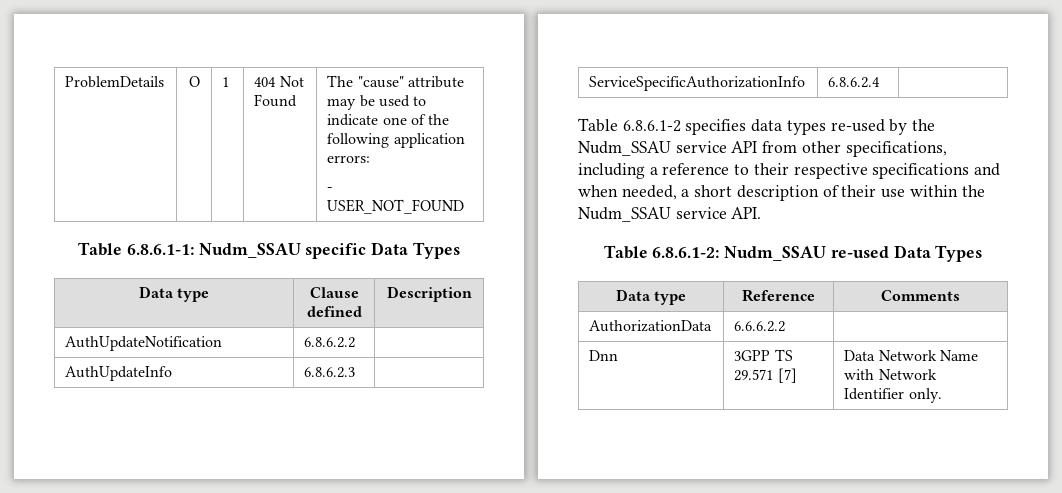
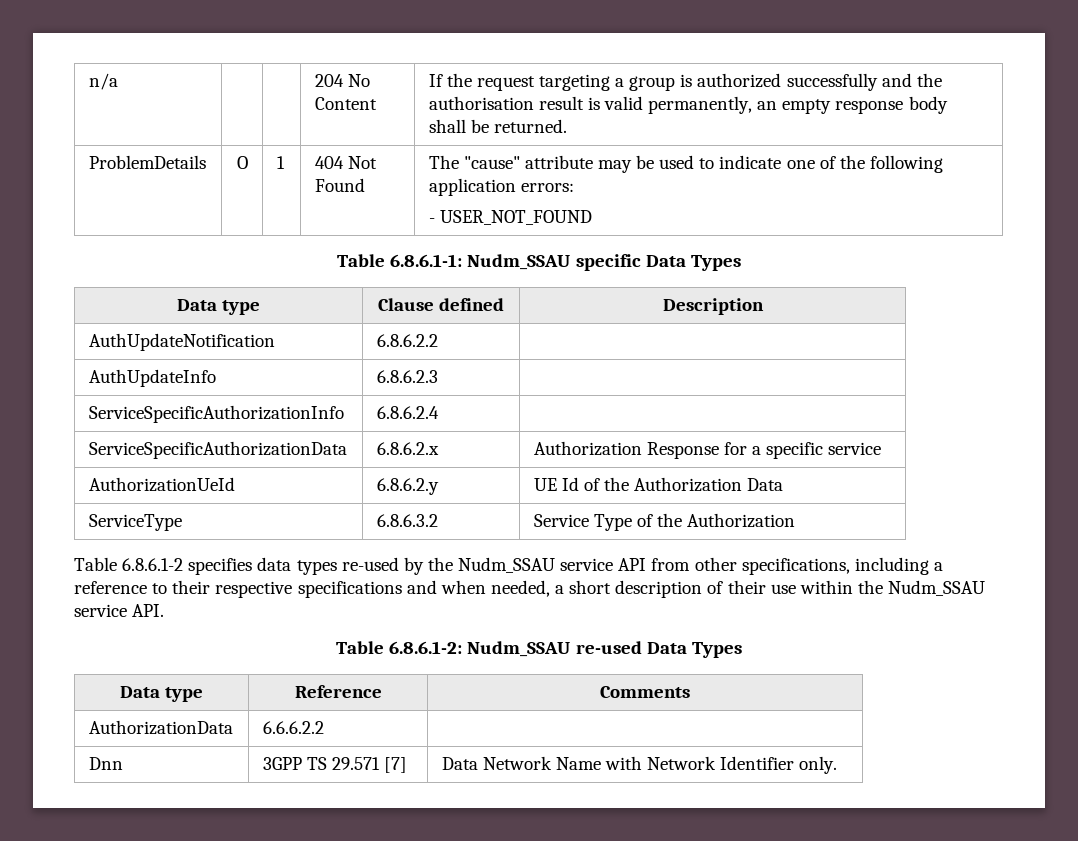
+ n/a | | | 204 No Content | If the request targeting a group is authorized successfully and the authorisation result is valid permanently, an empty response body shall be returned.
+ ServiceSpecificAuthorizationData | 6.8.6.2.x | Authorization Response for a specific service
+ AuthorizationUeId | 6.8.6.2.y | UE Id of the Authorization Data
+ ServiceType | 6.8.6.3.2 | Service Type of the Authorization

